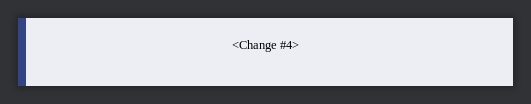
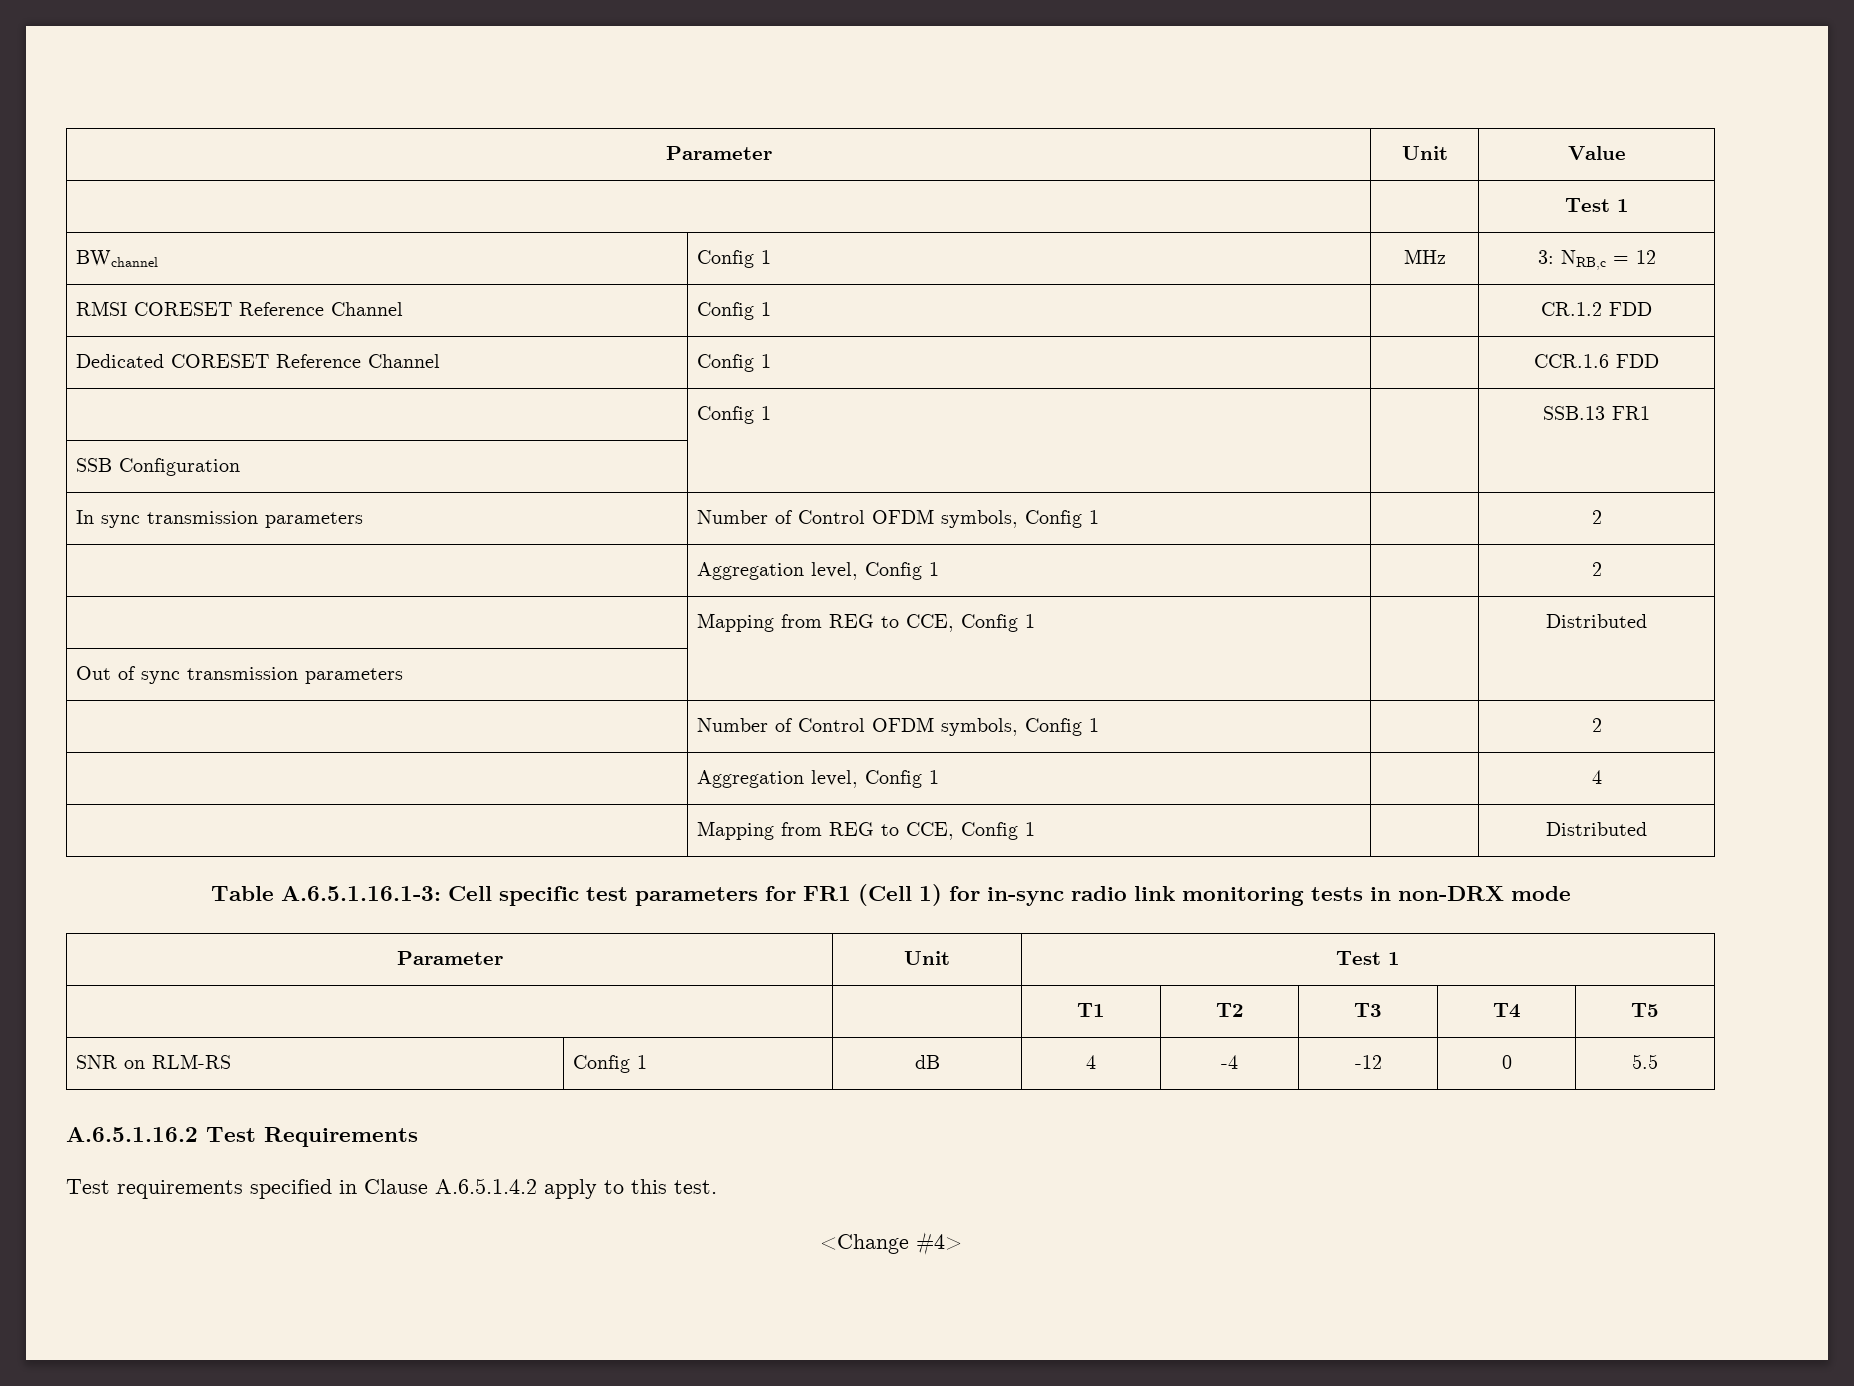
+ Parameter | Unit | Value
+ | | Test 1
+ BWchannel | Config 1 | MHz | 3: NRB,c = 12
+ RMSI CORESET Reference Channel | Config 1 | | CR.1.2 FDD
+ Dedicated CORESET Reference Channel | Config 1 | | CCR.1.6 FDD
+ | Config 1 | | SSB.13 FR1
+ SSB Configuration | | |
+ In sync transmission parameters | Number of Control OFDM symbols, Config 1 | | 2
+ | Aggregation level, Config 1 | | 2
+ | Mapping from REG to CCE, Config 1 | | Distributed
+ Out of sync transmission parameters | | |
+ | Number of Control OFDM symbols, Config 1 | | 2
+ | Aggregation level, Config 1 | | 4
+ | Mapping from REG to CCE, Config 1 | | Distributed
+ Table A.6.5.1.16.1-3: Cell specific test parameters for FR1 (Cell 1) for in-sync radio link monitoring tests in non-DRX mode
+ Parameter | Unit | Test 1
+ | | T1 | T2 | T3 | T4 | T5
+ SNR on RLM-RS | Config 1 | dB | 4 | -4 | -12 | 0 | 5.5
+ A.6.5.1.16.2 Test Requirements
+ Test requirements specified in Clause A.6.5.1.4.2 apply to this test.

